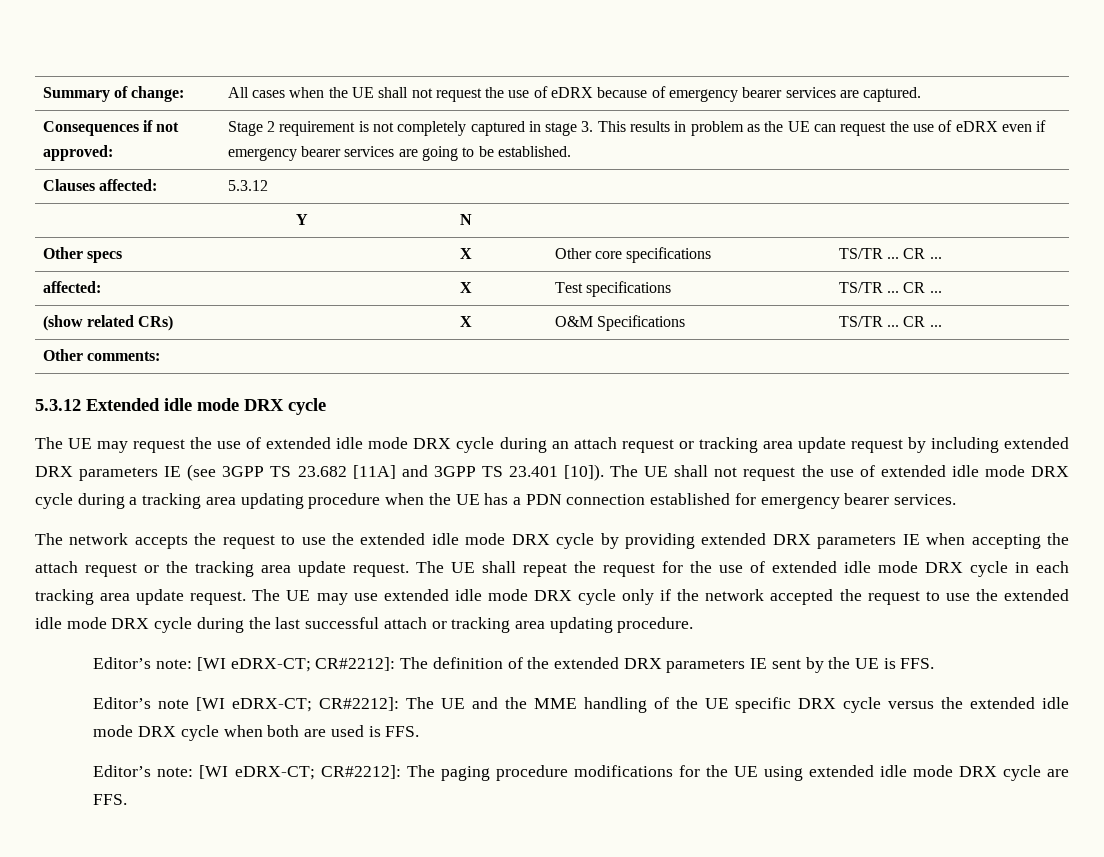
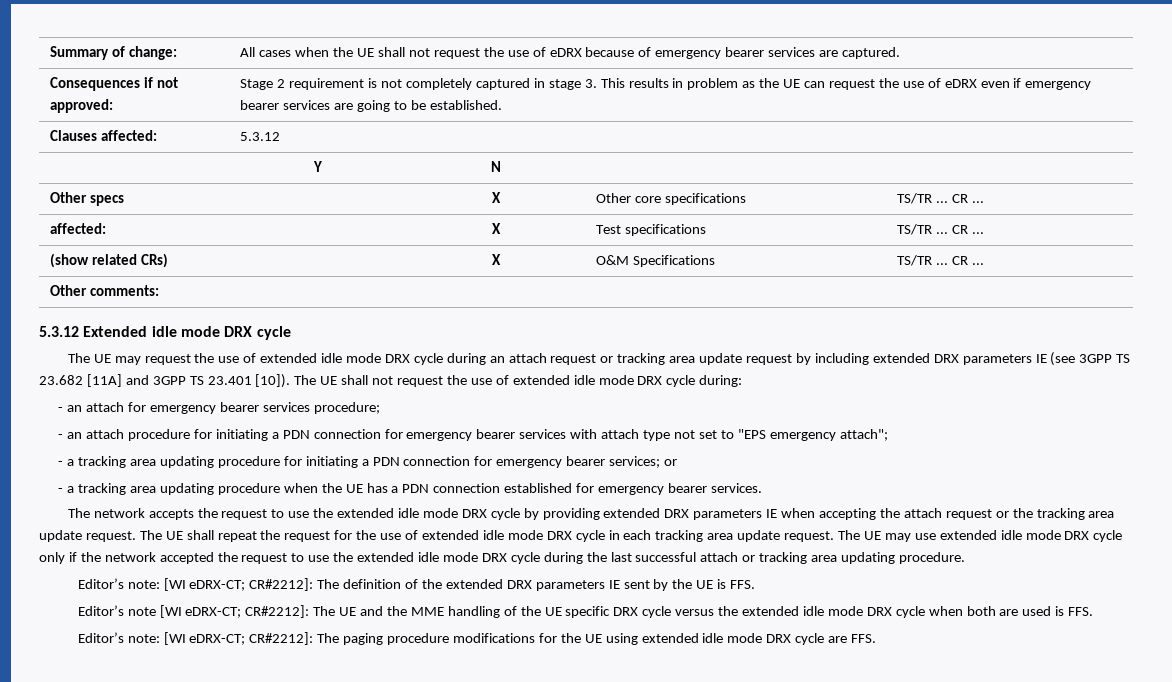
- The UE shall not request the use of extended idle mode DRX cycle during a tracking area updating procedure when the UE has a PDN connection established for emergency bearer services.
+ The UE shall not request the use of extended idle mode DRX cycle during:
+ - an attach for emergency bearer services procedure;
+ - an attach procedure for initiating a PDN connection for emergency bearer services with attach type not set to "EPS emergency attach";
+ - a tracking area updating procedure for initiating a PDN connection for emergency bearer services; or
+ - a tracking area updating procedure when the UE has a PDN connection established for emergency bearer services.

